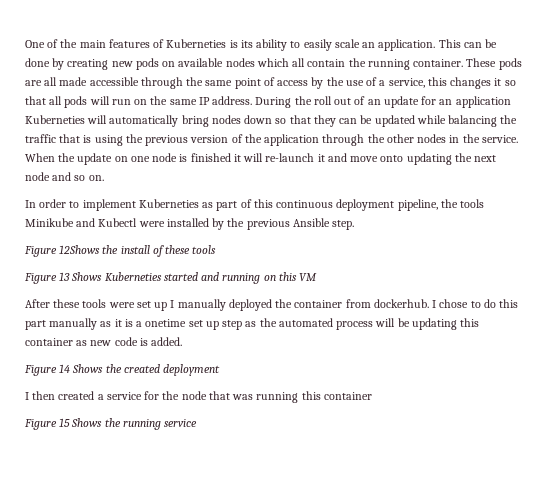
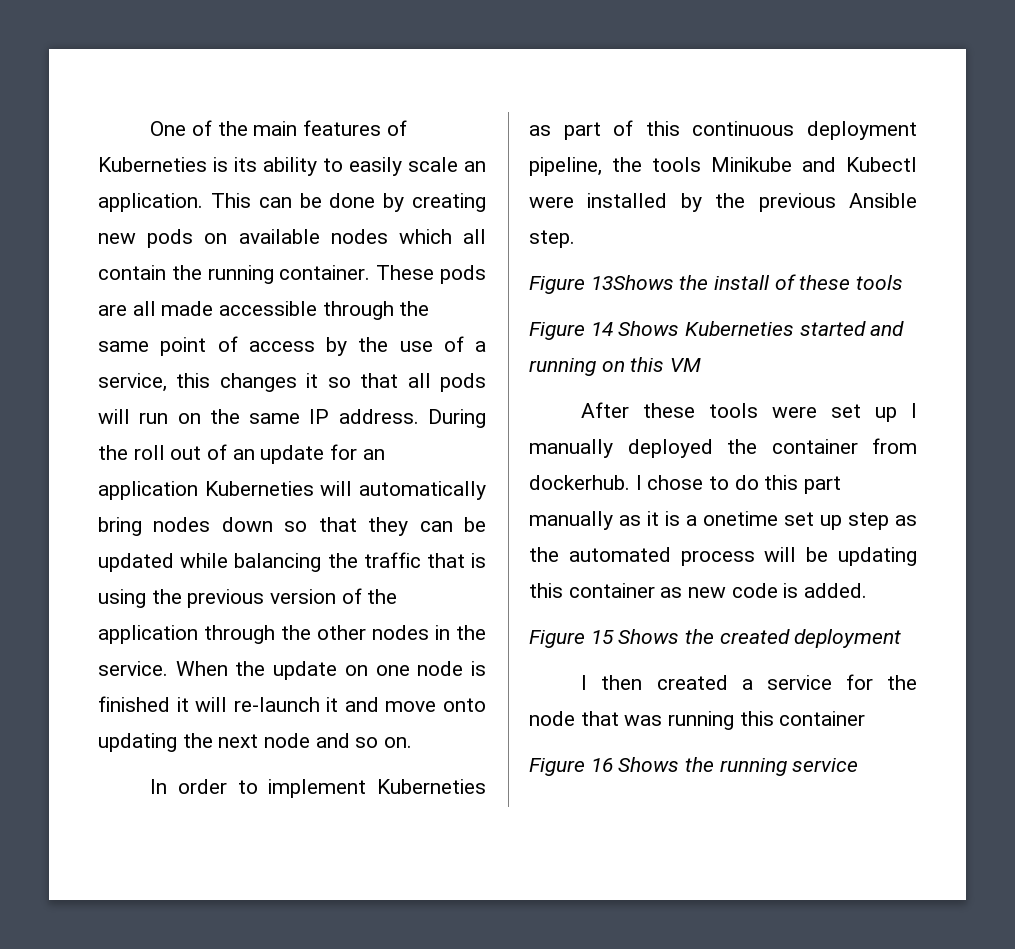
- Figure 12Shows the install of these tools
+ Figure 13Shows the install of these tools
- Figure 13 Shows Kuberneties started and running on this VM
+ Figure 14 Shows Kuberneties started and running on this VM
- Figure 14 Shows the created deployment
+ Figure 15 Shows the created deployment
- Figure 15 Shows the running service
+ Figure 16 Shows the running service

